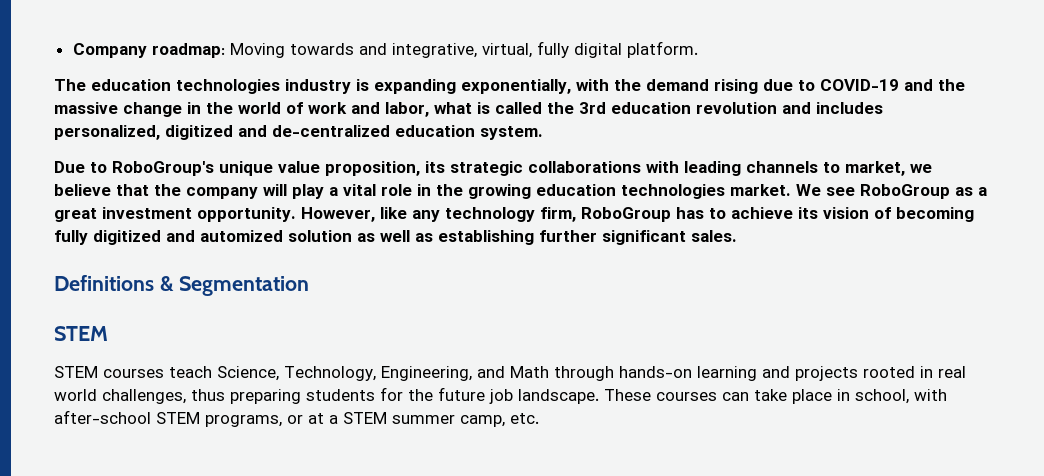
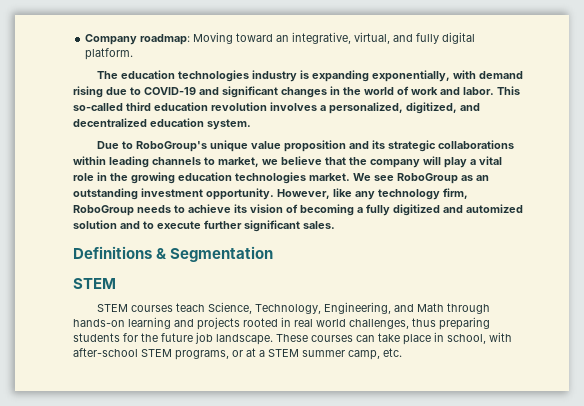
- Company roadmap: Moving towards and integrative, virtual, fully digital platform.
+ Company roadmap: Moving toward an integrative, virtual, and fully digital platform.
- The education technologies industry is expanding exponentially, with the demand rising due to COVID-19 and the massive change in the world of work and labor, what is called the 3rd education revolution and includes personalized, digitized and de-centralized education system.
+ The education technologies industry is expanding exponentially, with demand rising due to COVID-19 and significant changes in the world of work and labor. This so-called third education revolution involves a personalized, digitized, and decentralized education system.
- Due to RoboGroup's unique value proposition, its strategic collaborations with leading channels to market, we believe that the company will play a vital role in the growing education technologies market.
+ Due to RoboGroup's unique value proposition and its strategic collaborations within leading channels to market, we believe that the company will play a vital role in the growing education technologies market.
- We see RoboGroup as a great investment opportunity.
+ We see RoboGroup as an outstanding investment opportunity.
- However, like any technology firm, RoboGroup has to achieve its vision of becoming fully digitized and automized solution as well as establishing further significant sales.
+ However, like any technology firm, RoboGroup needs to achieve its vision of becoming a fully digitized and automized solution and to execute further significant sales.

